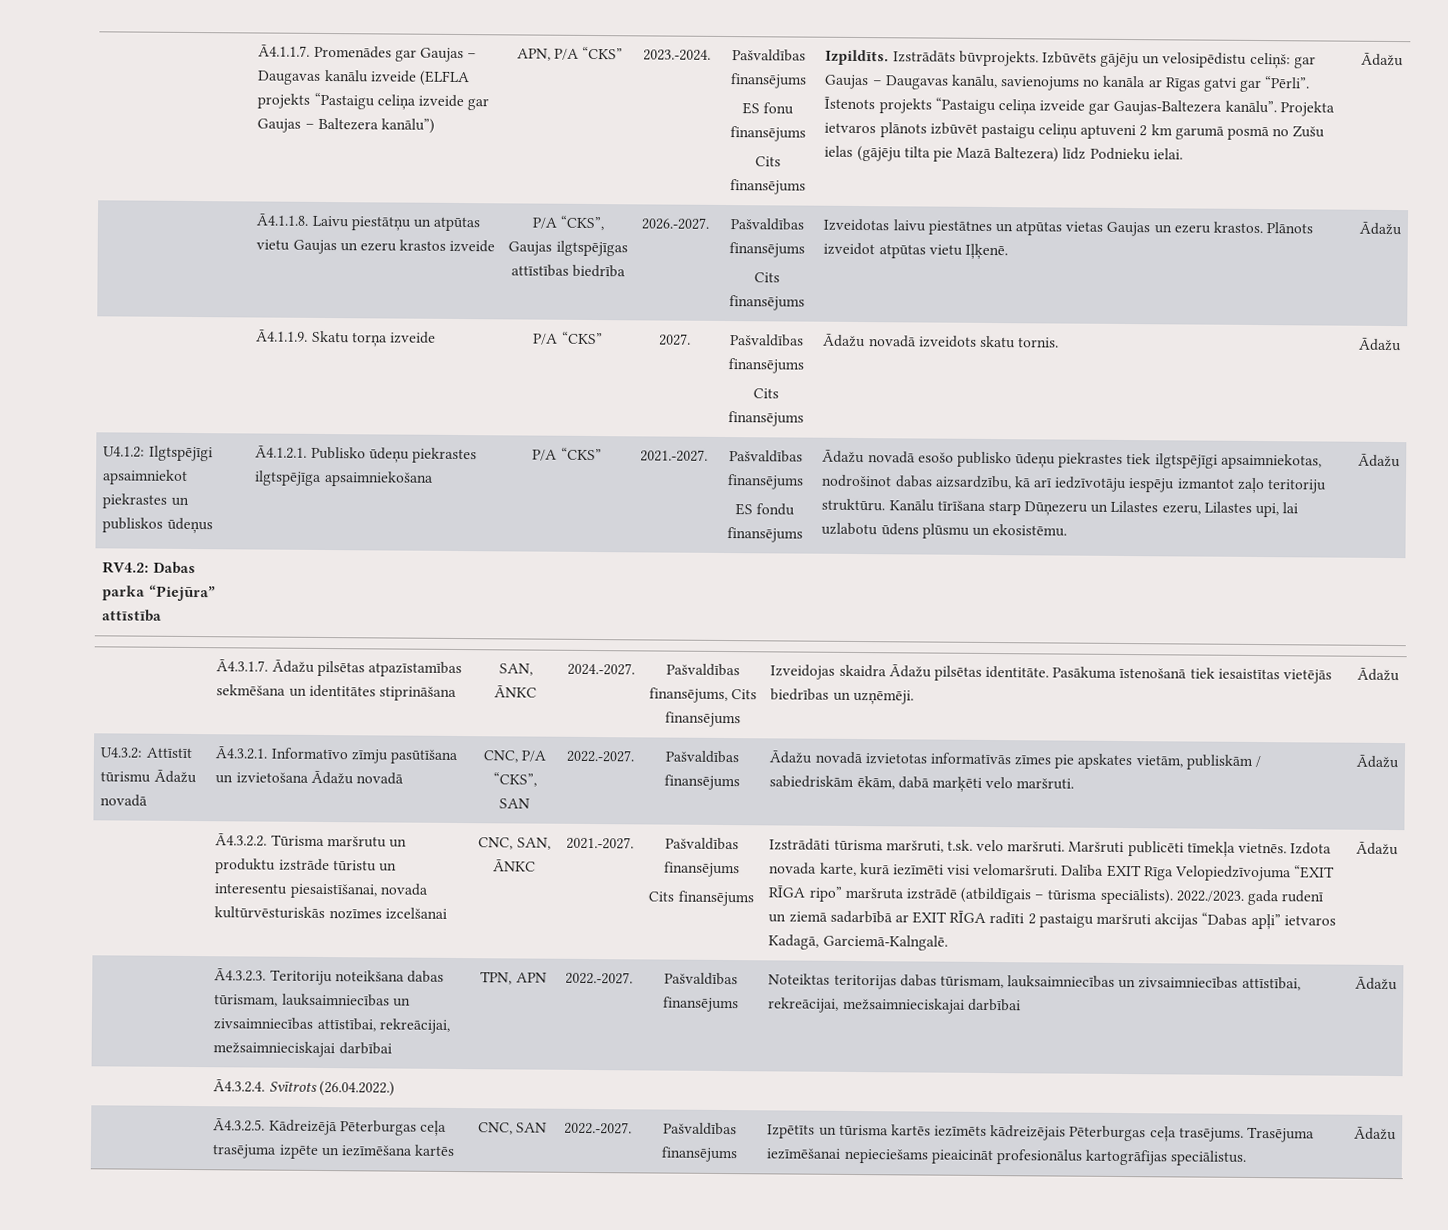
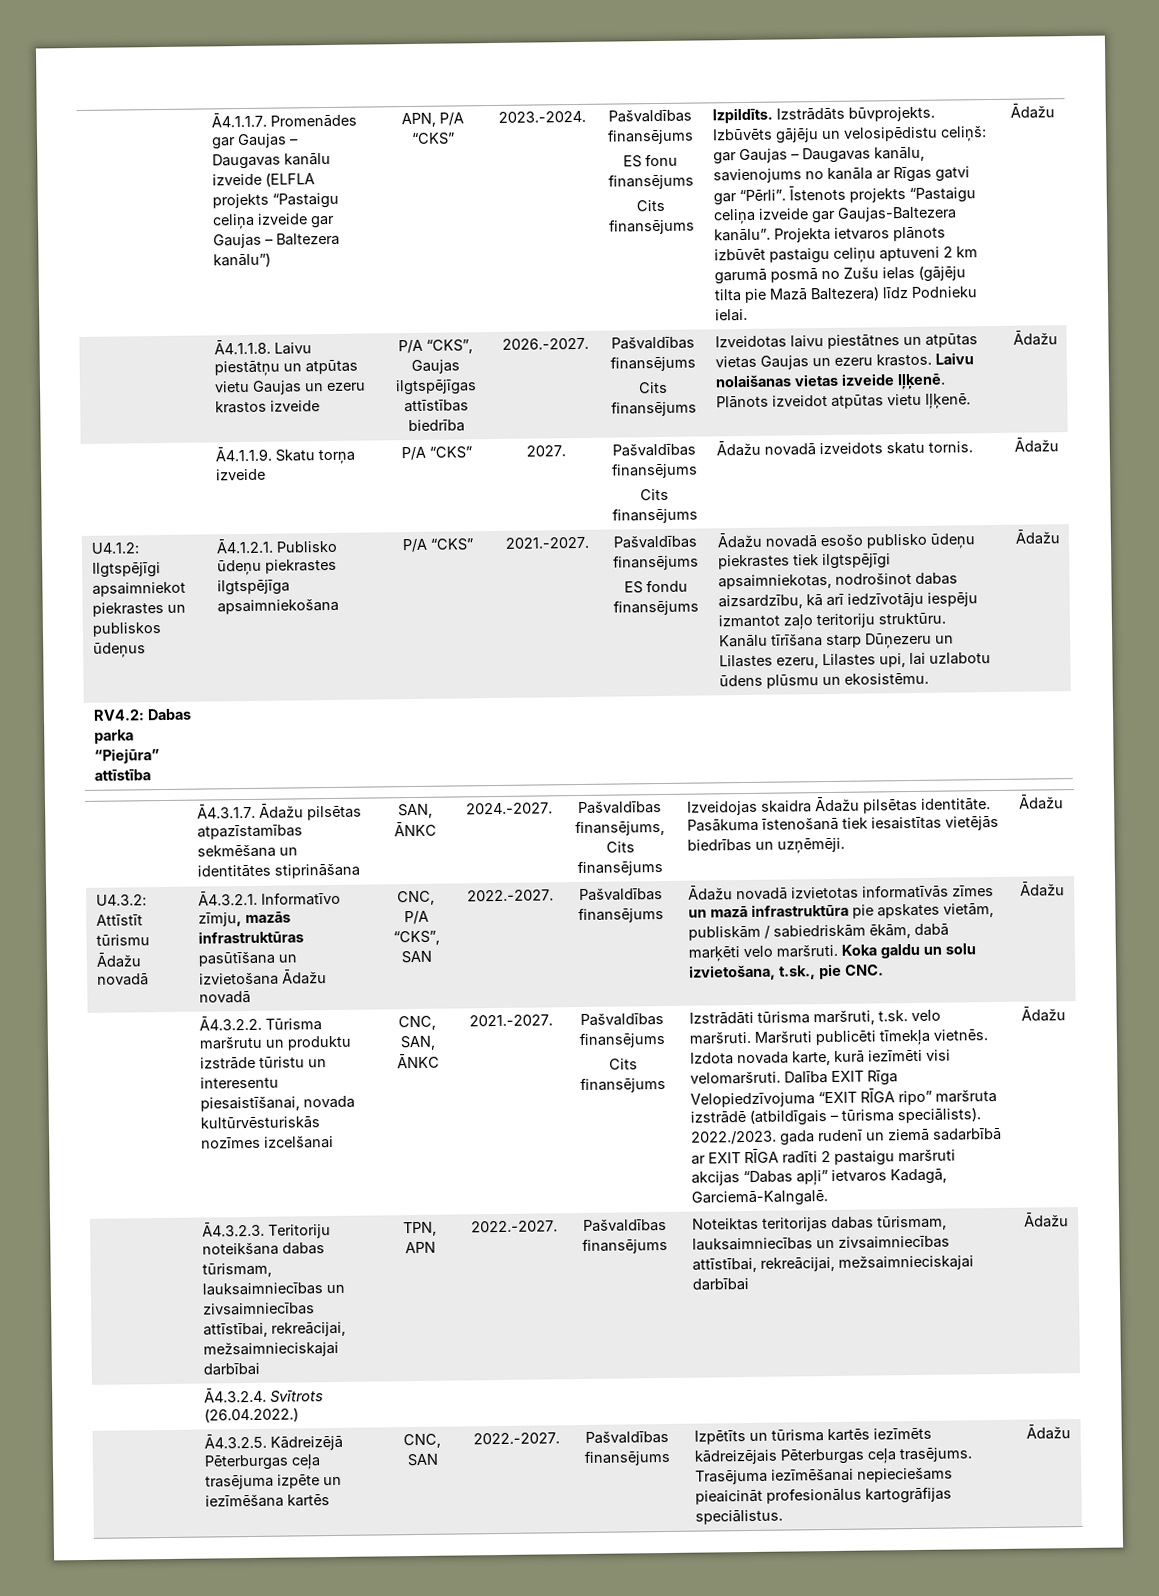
+ Laivu nolaišanas vietas izveide Iļķenē.
- Ā4.3.2.1. Informatīvo zīmju pasūtīšana un izvietošana Ādažu novadā
+ Ā4.3.2.1. Informatīvo zīmju, mazās infrastruktūras pasūtīšana un izvietošana Ādažu novadā
- Ādažu novadā izvietotas informatīvās zīmes pie apskates vietām, publiskām / sabiedriskām ēkām, dabā marķēti velo maršruti.
+ Ādažu novadā izvietotas informatīvās zīmes un mazā infrastruktūra pie apskates vietām, publiskām / sabiedriskām ēkām, dabā marķēti velo maršruti. Koka galdu un solu izvietošana, t.sk., pie CNC.

